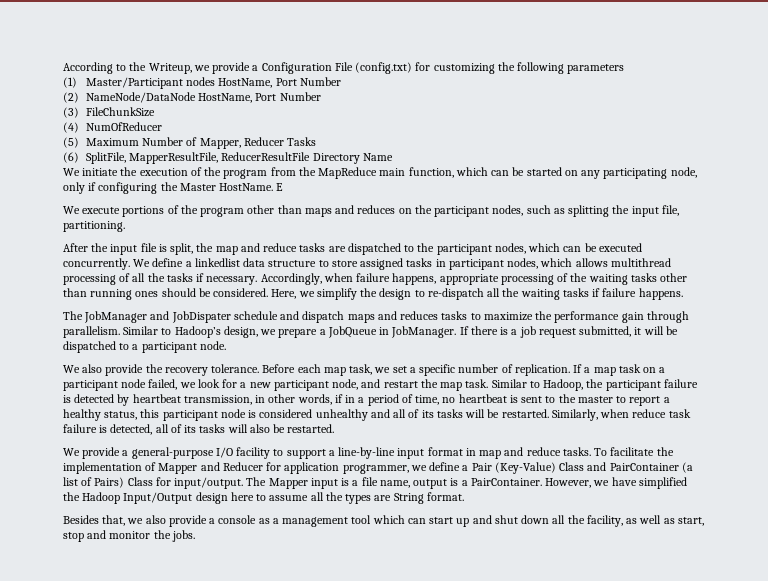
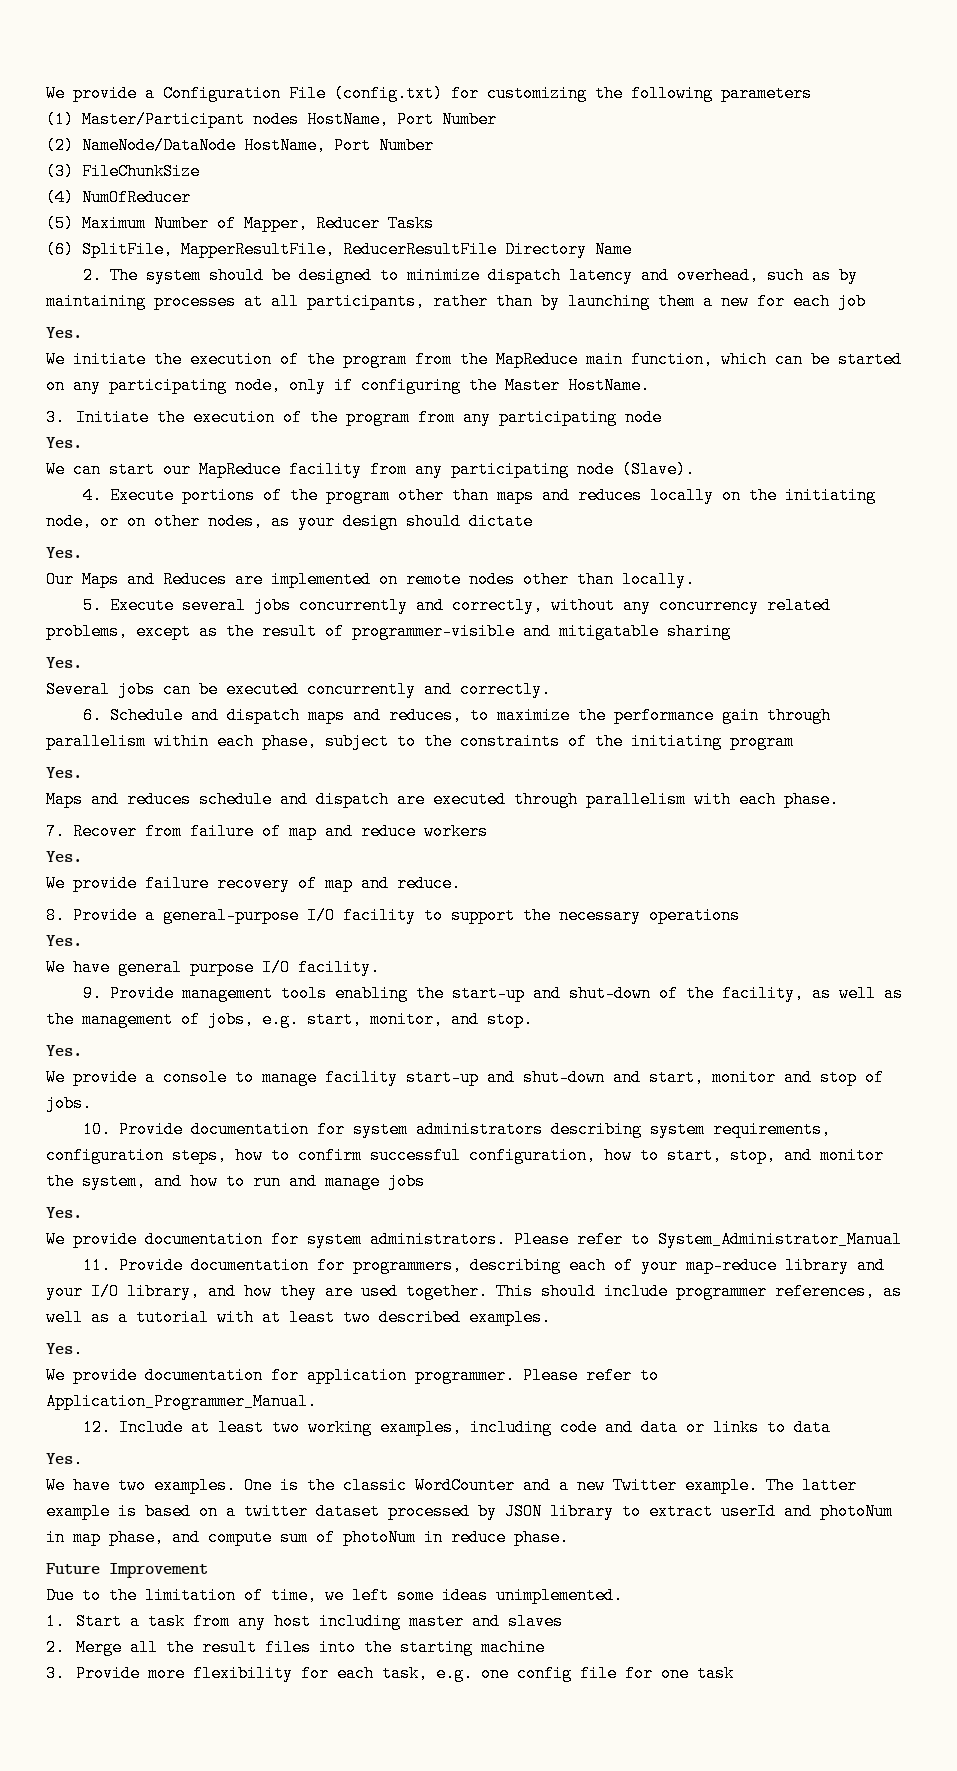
- According to the Writeup, we provide a Configuration File (config.txt) for customizing the following parameters
+ We provide a Configuration File (config.txt) for customizing the following parameters
+ 2. The system should be designed to minimize dispatch latency and overhead, such as by maintaining processes at all participants, rather than by launching them a new for each job
+ Yes.
- We initiate the execution of the program from the MapReduce main function, which can be started on any participating node, only if configuring the Master HostName. E
- We execute portions of the program other than maps and reduces on the participant nodes, such as splitting the input file, partitioning.
- After the input file is split, the map and reduce tasks are dispatched to the participant nodes, which can be executed concurrently. We define a linkedlist data structure to store assigned tasks in participant nodes, which allows multithread processing of all the tasks if necessary. Accordingly, when failure happens, appropriate processing of the waiting tasks other than running ones should be considered. Here, we simplify the design to re-dispatch all the waiting tasks if failure happens.
- The JobManager and JobDispater schedule and dispatch maps and reduces tasks to maximize the performance gain through parallelism. Similar to Hadoop’s design, we prepare a JobQueue in JobManager. If there is a job request submitted, it will be dispatched to a participant node.
- We also provide the recovery tolerance. Before each map task, we set a specific number of replication. If a map task on a participant node failed, we look for a new participant node, and restart the map task. Similar to Hadoop, the participant failure is detected by heartbeat transmission, in other words, if in a period of time, no heartbeat is sent to the master to report a healthy status, this participant node is considered unhealthy and all of its tasks will be restarted. Similarly, when reduce task failure is detected, all of its tasks will also be restarted.
- We provide a general-purpose I/O facility to support a line-by-line input format in map and reduce tasks. To facilitate the implementation of Mapper and Reducer for application programmer, we define a Pair (Key-Value) Class and PairContainer (a list of Pairs) Class for input/output. The Mapper input is a file name, output is a PairContainer. However, we have simplified the Hadoop Input/Output design here to assume all the types are String format.
- Besides that, we also provide a console as a management tool which can start up and shut down all the facility, as well as start, stop and monitor the jobs.
+ We initiate the execution of the program from the MapReduce main function, which can be started on any participating node, only if configuring the Master HostName.
+ 3. Initiate the execution of the program from any participating node
+ Yes.
+ We can start our MapReduce facility from any participating node (Slave).
+ 4. Execute portions of the program other than maps and reduces locally on the initiating node, or on other nodes, as your design should dictate
+ Yes.
+ Our Maps and Reduces are implemented on remote nodes other than locally.
+ 5. Execute several jobs concurrently and correctly, without any concurrency related problems, except as the result of programmer-visible and mitigatable sharing
+ Yes.
+ Several jobs can be executed concurrently and correctly.
+ 6. Schedule and dispatch maps and reduces, to maximize the performance gain through parallelism within each phase, subject to the constraints of the initiating program
+ Yes.
+ Maps and reduces schedule and dispatch are executed through parallelism with each phase.
+ 7. Recover from failure of map and reduce workers
+ Yes.
+ We provide failure recovery of map and reduce.
+ 8. Provide a general-purpose I/O facility to support the necessary operations
+ Yes.
+ We have general purpose I/O facility.
+ 9. Provide management tools enabling the start-up and shut-down of the facility, as well as the management of jobs, e.g. start, monitor, and stop.
+ Yes.
+ We provide a console to manage facility start-up and shut-down and start, monitor and stop of jobs.
+ 10. Provide documentation for system administrators describing system requirements, configuration steps, how to confirm successful configuration, how to start, stop, and monitor the system, and how to run and manage jobs
+ Yes.
+ We provide documentation for system administrators. Please refer to System_Administrator_Manual
+ 11. Provide documentation for programmers, describing each of your map-reduce library and your I/O library, and how they are used together. This should include programmer references, as well as a tutorial with at least two described examples.
+ Yes.
+ We provide documentation for application programmer. Please refer to Application_Programmer_Manual.
+ 12. Include at least two working examples, including code and data or links to data
+ Yes.
+ We have two examples. One is the classic WordCounter and a new Twitter example. The latter example is based on a twitter dataset processed by JSON library to extract userId and photoNum in map phase, and compute sum of photoNum in reduce phase.
+ Future Improvement
+ Due to the limitation of time, we left some ideas unimplemented.
+ 1. Start a task from any host including master and slaves
+ 2. Merge all the result files into the starting machine
+ 3. Provide more flexibility for each task, e.g. one config file for one task

